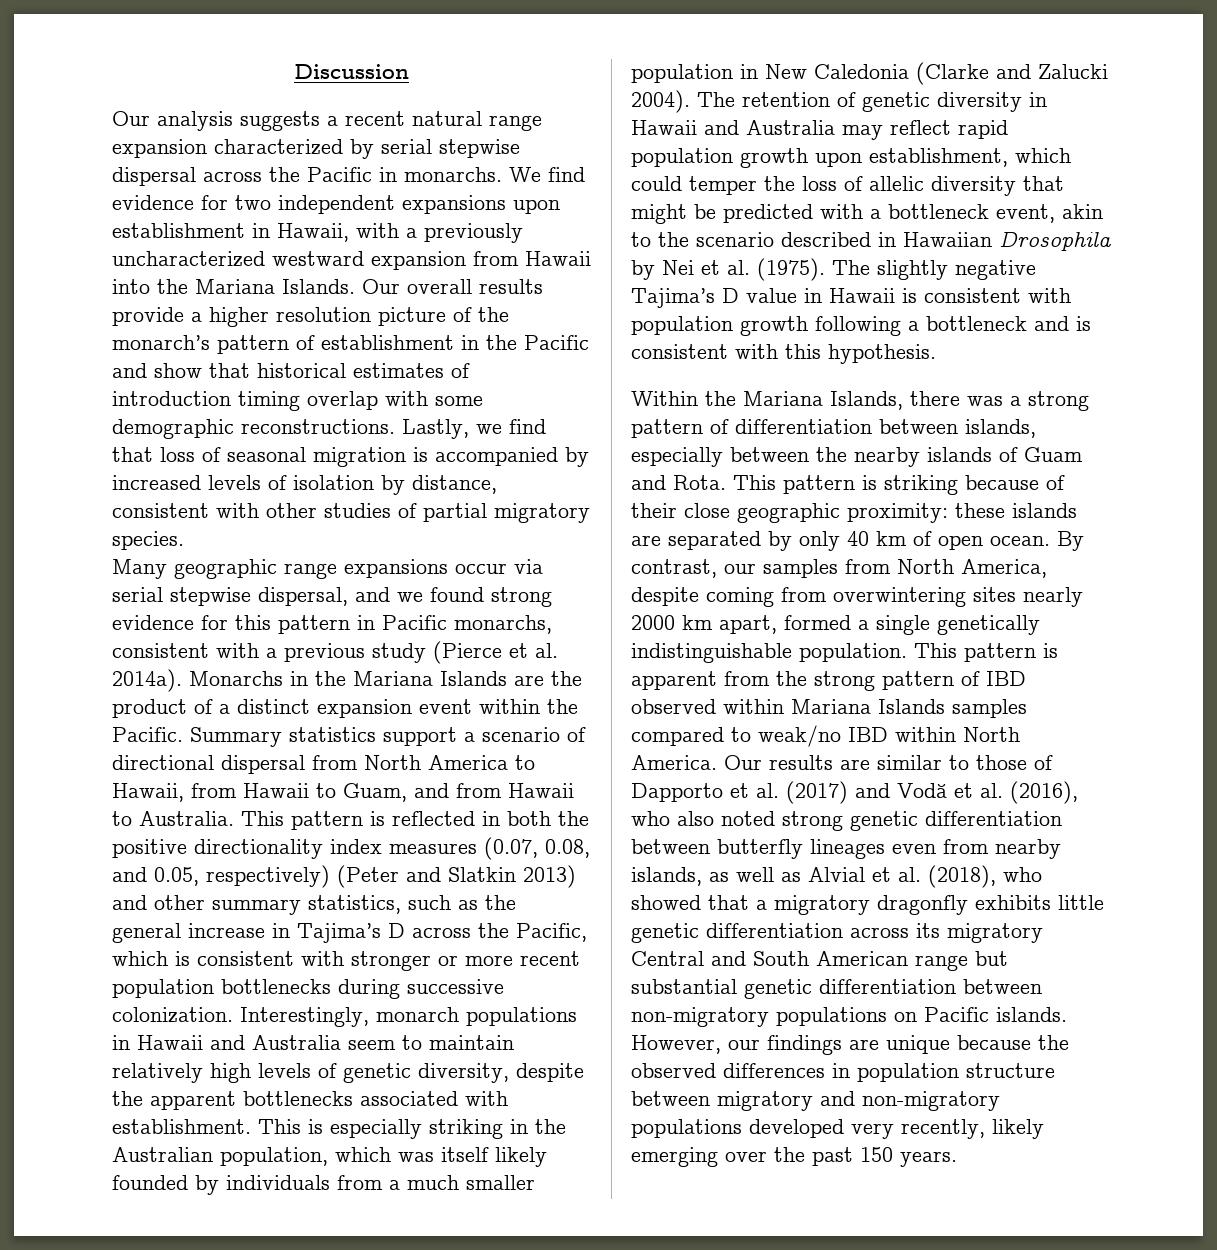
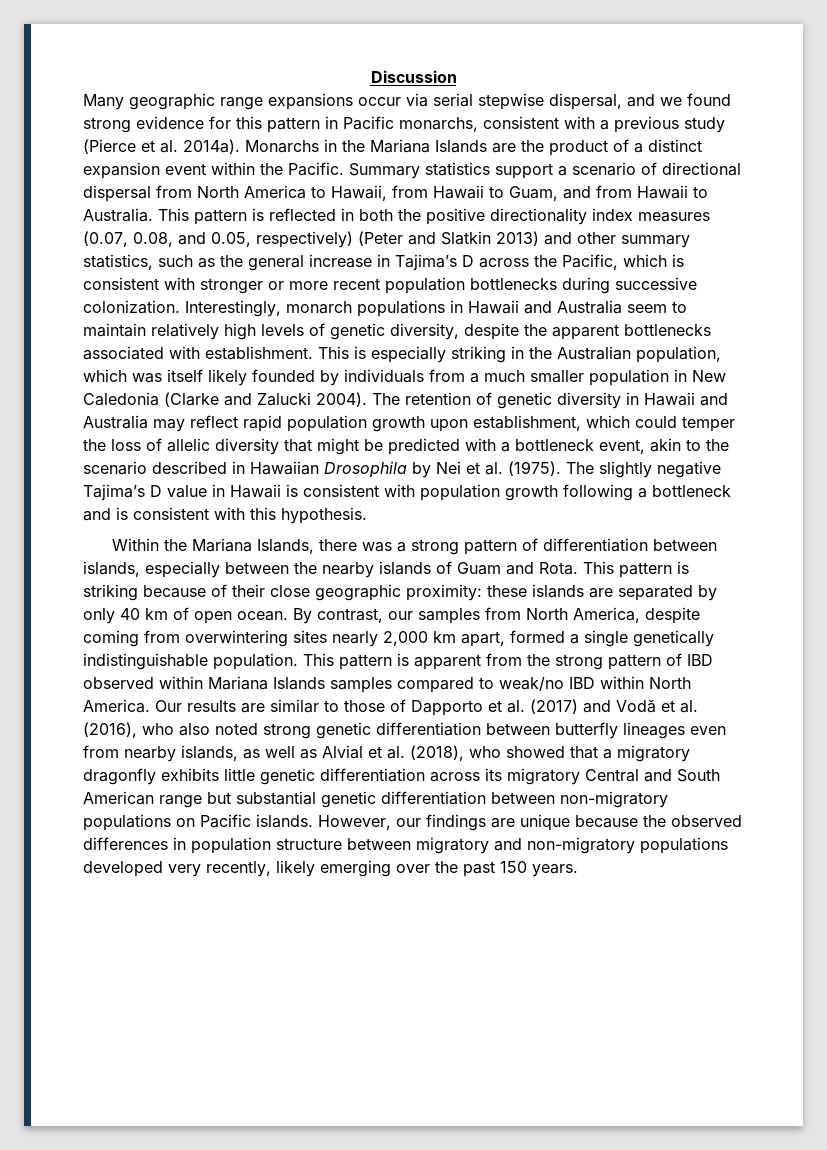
- Our analysis suggests a recent natural range expansion characterized by serial stepwise dispersal across the Pacific in monarchs. We find evidence for two independent expansions upon establishment in Hawaii, with a previously uncharacterized westward expansion from Hawaii into the Mariana Islands. Our overall results provide a higher resolution picture of the monarch’s pattern of establishment in the Pacific and show that historical estimates of introduction timing overlap with some demographic reconstructions. Lastly, we find that loss of seasonal migration is accompanied by increased levels of isolation by distance, consistent with other studies of partial migratory species.
- By contrast, our samples from North America, despite coming from overwintering sites nearly 2000 km apart, formed a single genetically indistinguishable population.
+ By contrast, our samples from North America, despite coming from overwintering sites nearly 2,000 km apart, formed a single genetically indistinguishable population.

